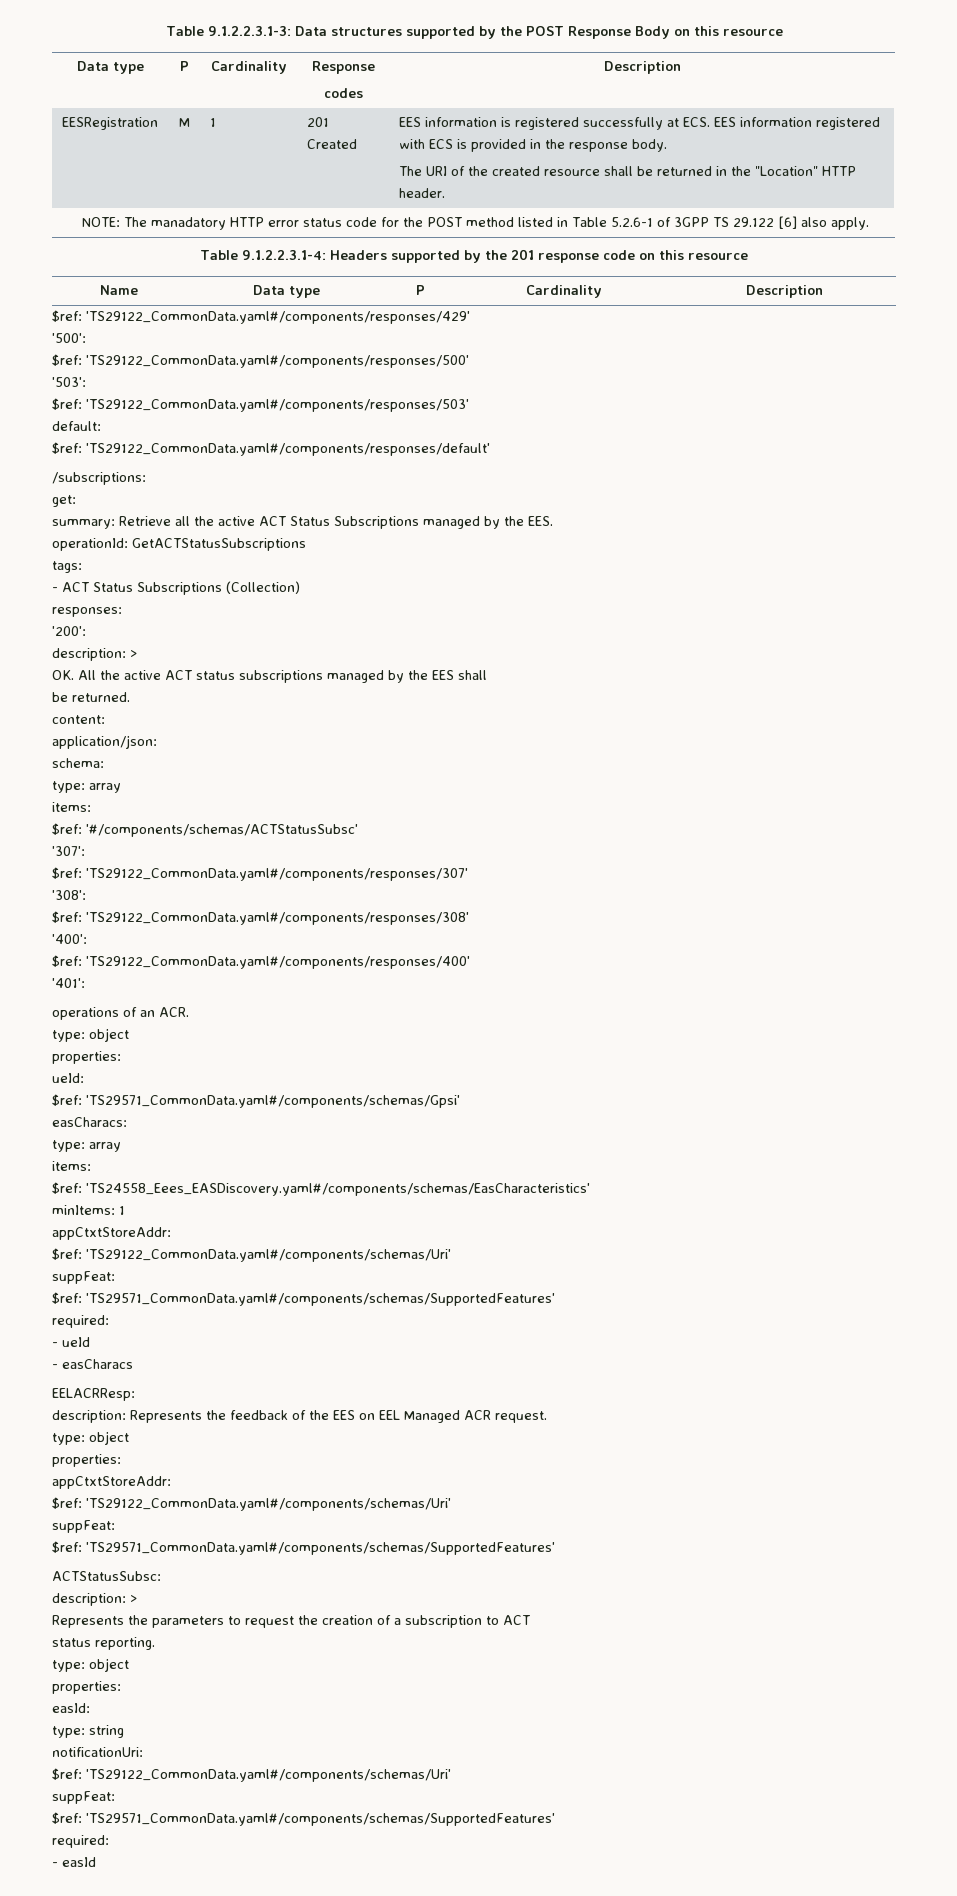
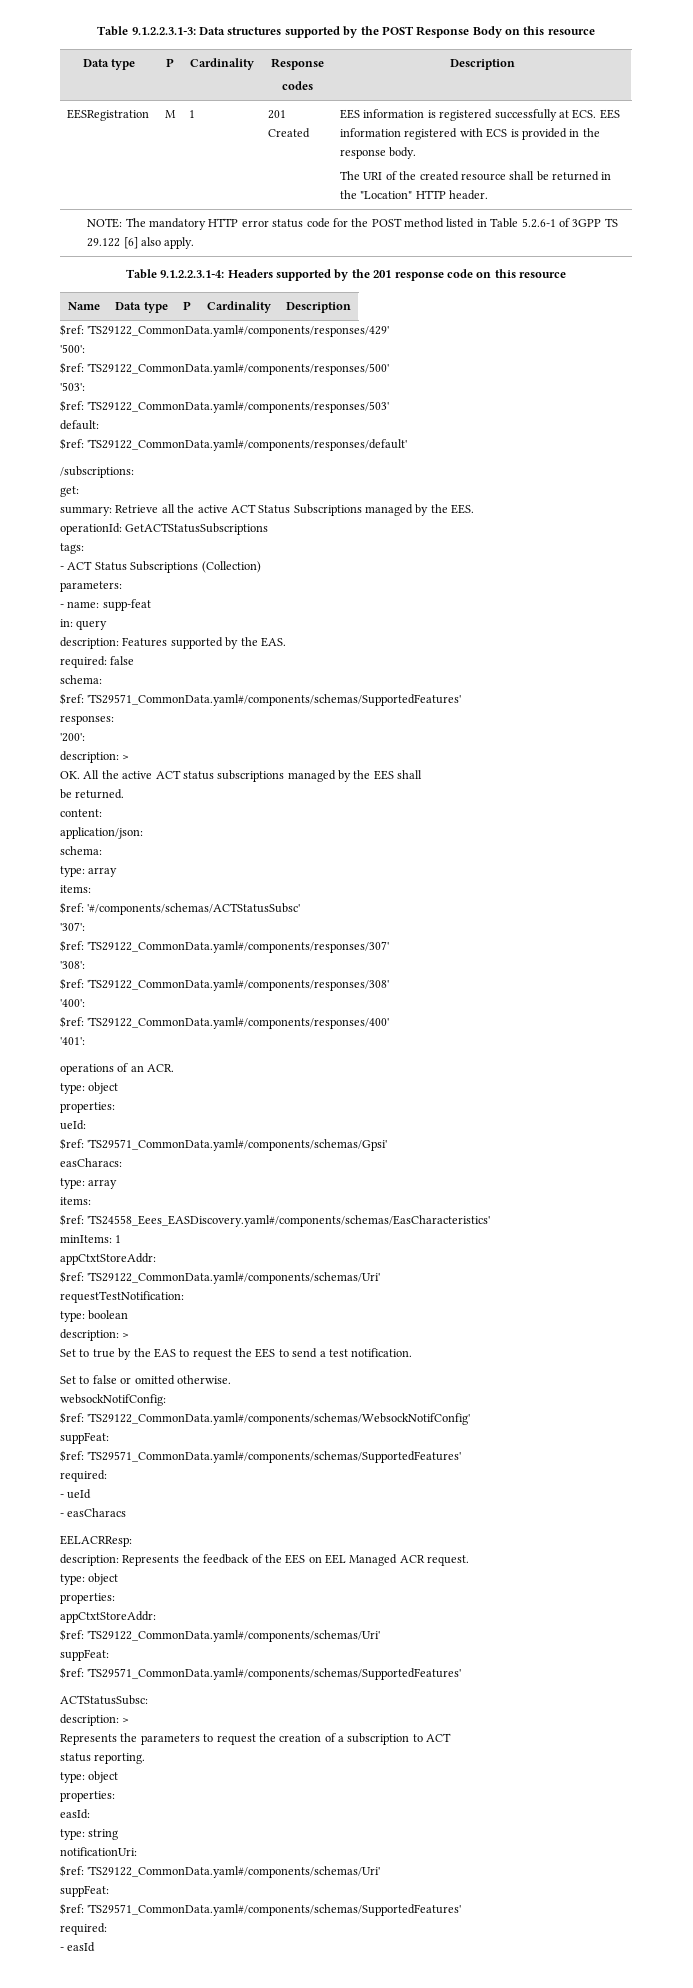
- NOTE: The manadatory HTTP error status code for the POST method listed in Table 5.2.6-1 of 3GPP TS 29.122 [6] also apply.
+ NOTE: The mandatory HTTP error status code for the POST method listed in Table 5.2.6-1 of 3GPP TS 29.122 [6] also apply.
+ parameters:
+ - name: supp-feat
+ in: query
+ description: Features supported by the EAS.
+ required: false
+ schema:
+ $ref: 'TS29571_CommonData.yaml#/components/schemas/SupportedFeatures'
+ requestTestNotification:
+ type: boolean
+ description: >
+ Set to true by the EAS to request the EES to send a test notification.
+ Set to false or omitted otherwise.
+ websockNotifConfig:
+ $ref: 'TS29122_CommonData.yaml#/components/schemas/WebsockNotifConfig'

